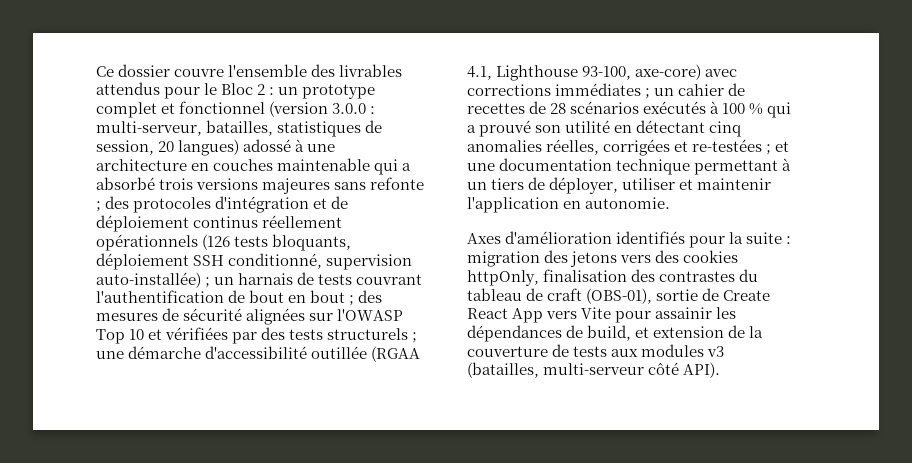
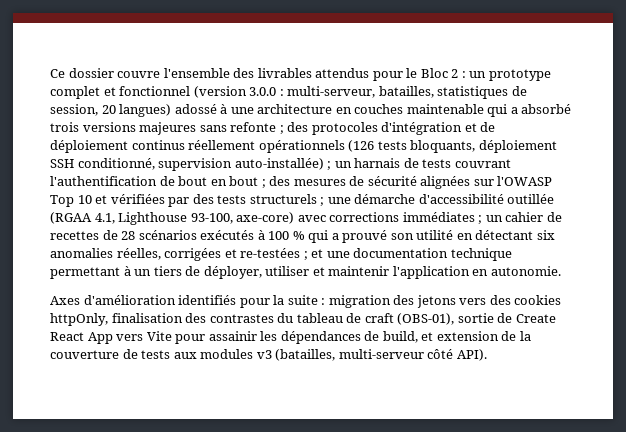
- un cahier de recettes de 28 scénarios exécutés à 100 % qui a prouvé son utilité en détectant cinq anomalies réelles, corrigées et re-testées ;
+ un cahier de recettes de 28 scénarios exécutés à 100 % qui a prouvé son utilité en détectant six anomalies réelles, corrigées et re-testées ;

